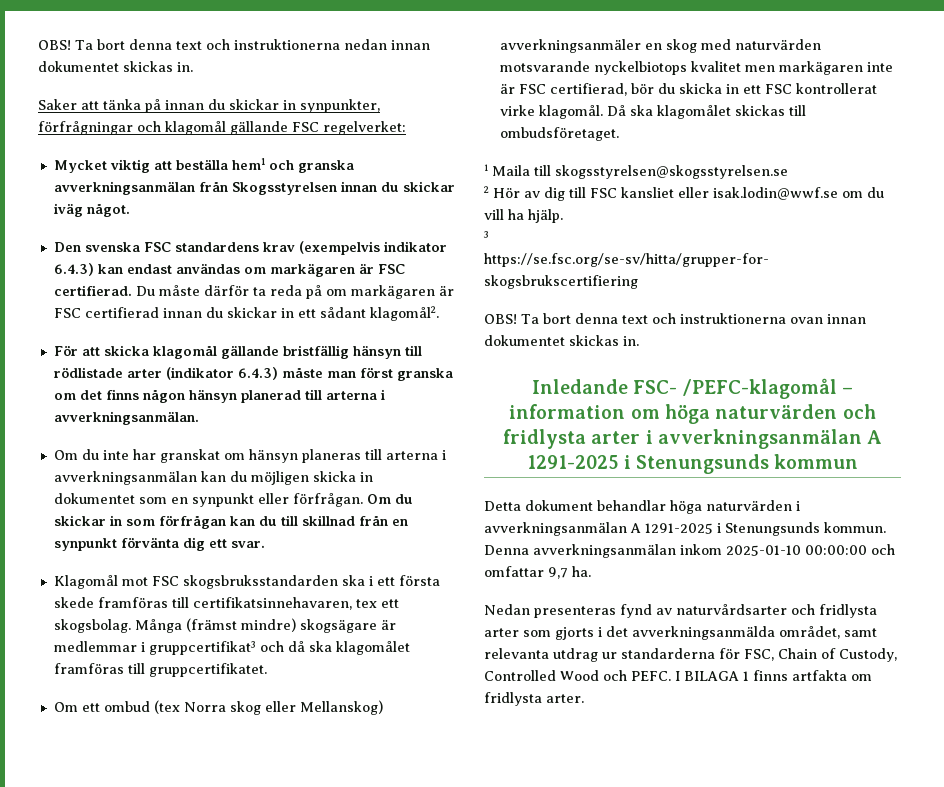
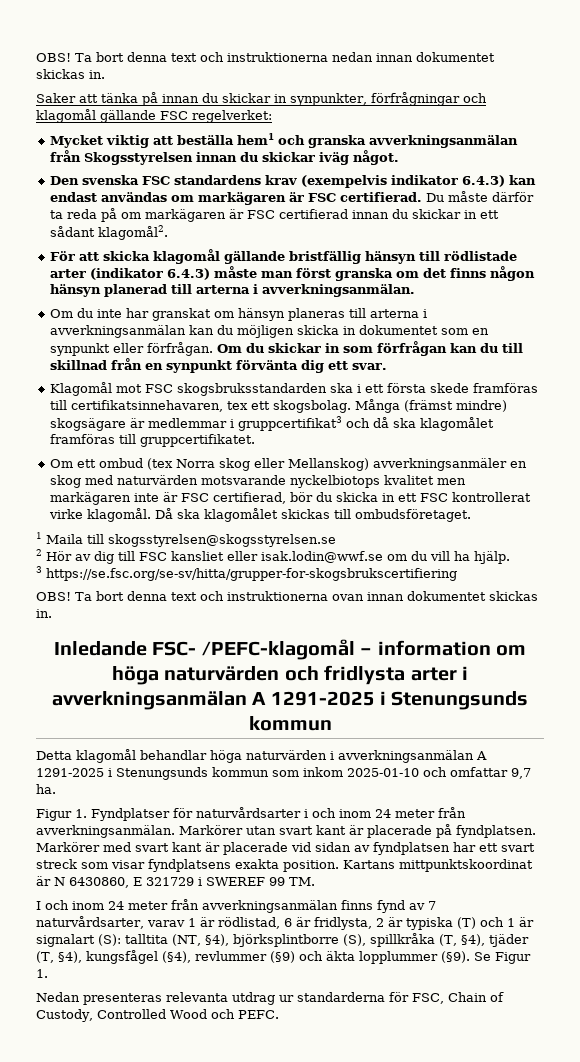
- Detta dokument behandlar höga naturvärden i avverkningsanmälan A 1291-2025 i Stenungsunds kommun. Denna avverkningsanmälan inkom 2025-01-10 00:00:00 och omfattar 9,7 ha.
+ Detta klagomål behandlar höga naturvärden i avverkningsanmälan A 1291-2025 i Stenungsunds kommun som inkom 2025-01-10 och omfattar 9,7 ha.
- Nedan presenteras fynd av naturvårdsarter och fridlysta arter som gjorts i det avverkningsanmälda området, samt relevanta utdrag ur standarderna för FSC, Chain of Custody, Controlled Wood och PEFC. I BILAGA 1 finns artfakta om fridlysta arter.
+ Figur 1. Fyndplatser för naturvårdsarter i och inom 24 meter från avverkningsanmälan. Markörer utan svart kant är placerade på fyndplatsen. Markörer med svart kant är placerade vid sidan av fyndplatsen har ett svart streck som visar fyndplatsens exakta position. Kartans mittpunktskoordinat är N 6430860, E 321729 i SWEREF 99 TM.
+ I och inom 24 meter från avverkningsanmälan finns fynd av 7 naturvårdsarter, varav 1 är rödlistad, 6 är fridlysta, 2 är typiska (T) och 1 är signalart (S): talltita (NT, §4), björksplintborre (S), spillkråka (T, §4), tjäder (T, §4), kungsfågel (§4), revlummer (§9) och äkta lopplummer (§9). Se Figur 1.
+ Nedan presenteras relevanta utdrag ur standarderna för FSC, Chain of Custody, Controlled Wood och PEFC.

